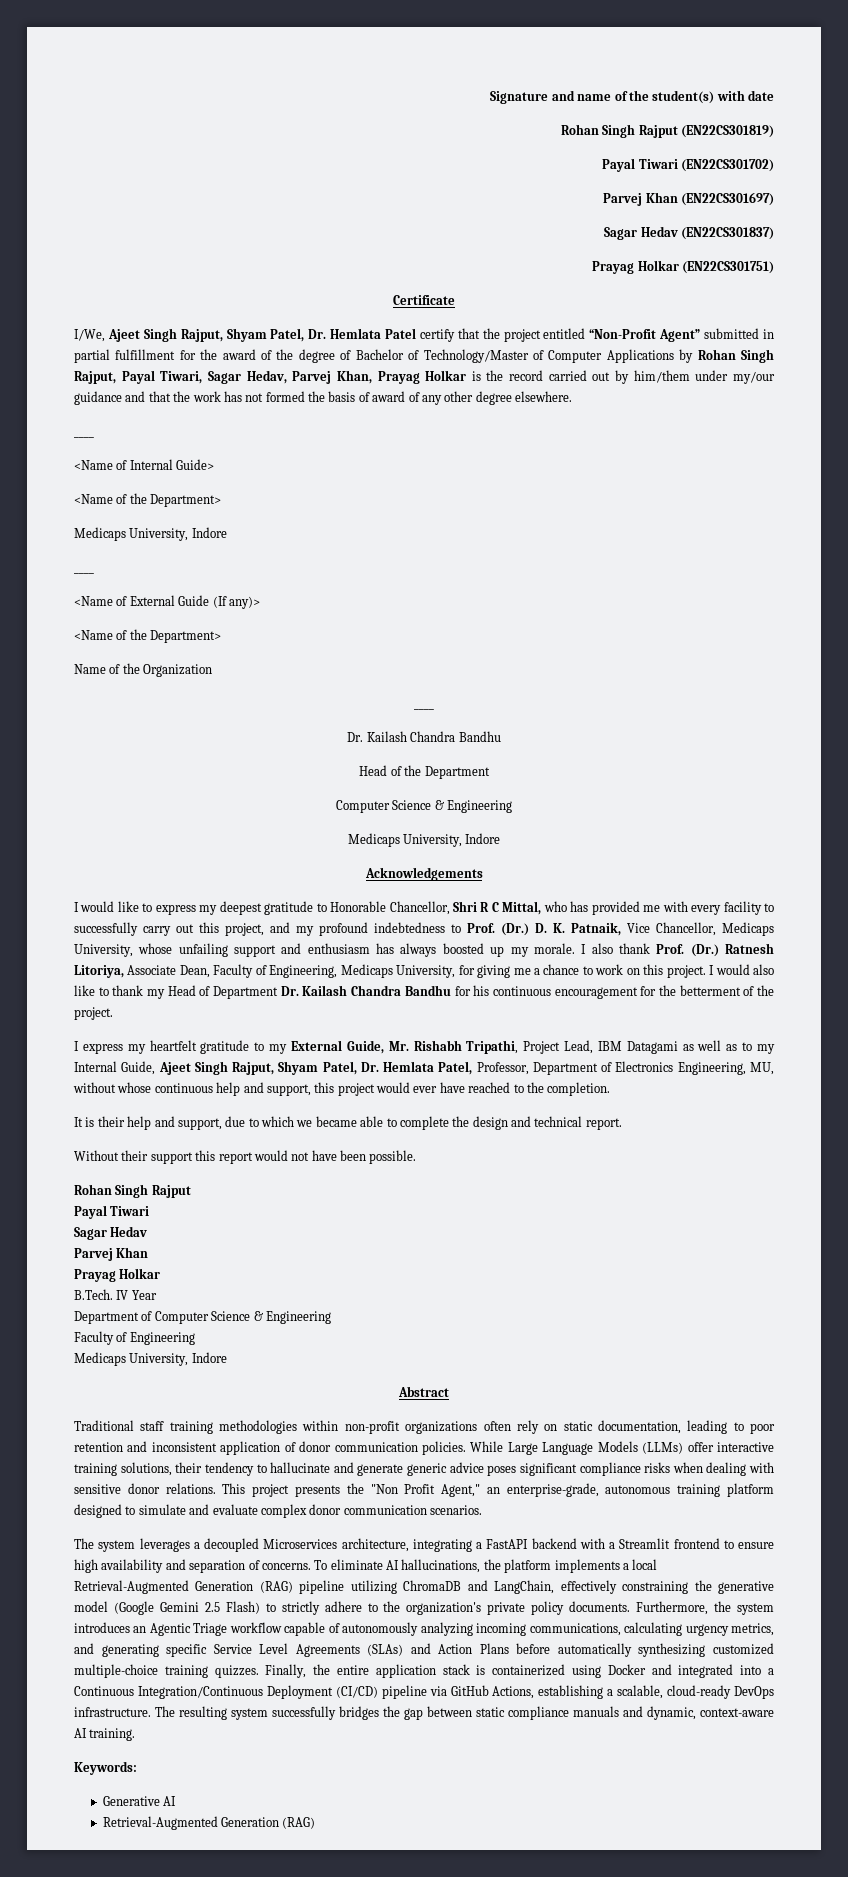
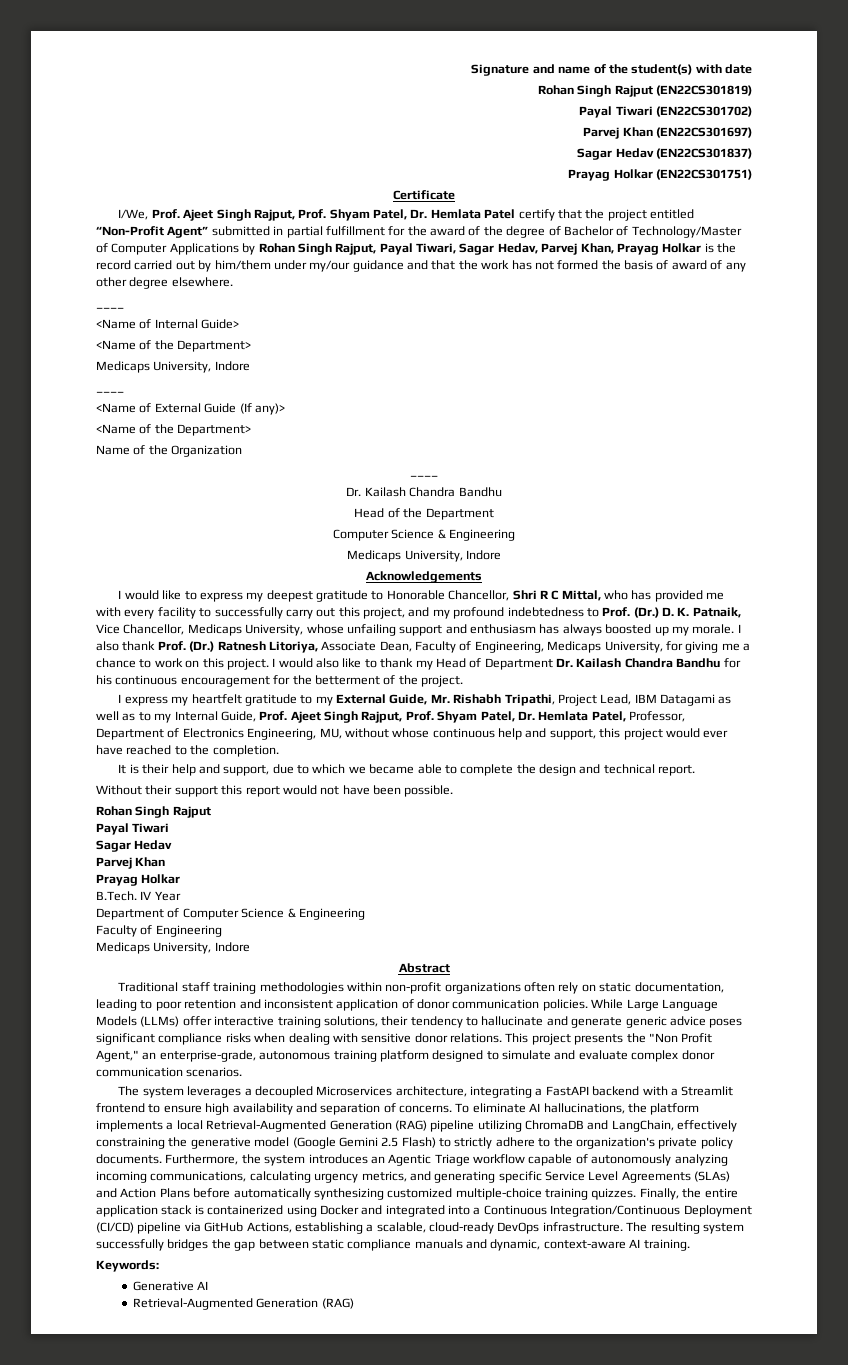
- I/We, Ajeet Singh Rajput, Shyam Patel, Dr. Hemlata Patel certify that the project entitled “Non-Profit Agent” submitted in partial fulfillment for the award of the degree of Bachelor of Technology/Master of Computer Applications by Rohan Singh Rajput, Payal Tiwari, Sagar Hedav, Parvej Khan, Prayag Holkar is the record carried out by him/them under my/our guidance and that the work has not formed the basis of award of any other degree elsewhere.
+ I/We, Prof. Ajeet Singh Rajput, Prof. Shyam Patel, Dr. Hemlata Patel certify that the project entitled “Non-Profit Agent” submitted in partial fulfillment for the award of the degree of Bachelor of Technology/Master of Computer Applications by Rohan Singh Rajput, Payal Tiwari, Sagar Hedav, Parvej Khan, Prayag Holkar is the record carried out by him/them under my/our guidance and that the work has not formed the basis of award of any other degree elsewhere.
- I express my heartfelt gratitude to my External Guide, Mr. Rishabh Tripathi, Project Lead, IBM Datagami as well as to my Internal Guide, Ajeet Singh Rajput, Shyam Patel, Dr. Hemlata Patel, Professor, Department of Electronics Engineering, MU, without whose continuous help and support, this project would ever have reached to the completion.
+ I express my heartfelt gratitude to my External Guide, Mr. Rishabh Tripathi, Project Lead, IBM Datagami as well as to my Internal Guide, Prof. Ajeet Singh Rajput, Prof. Shyam Patel, Dr. Hemlata Patel, Professor, Department of Electronics Engineering, MU, without whose continuous help and support, this project would ever have reached to the completion.

